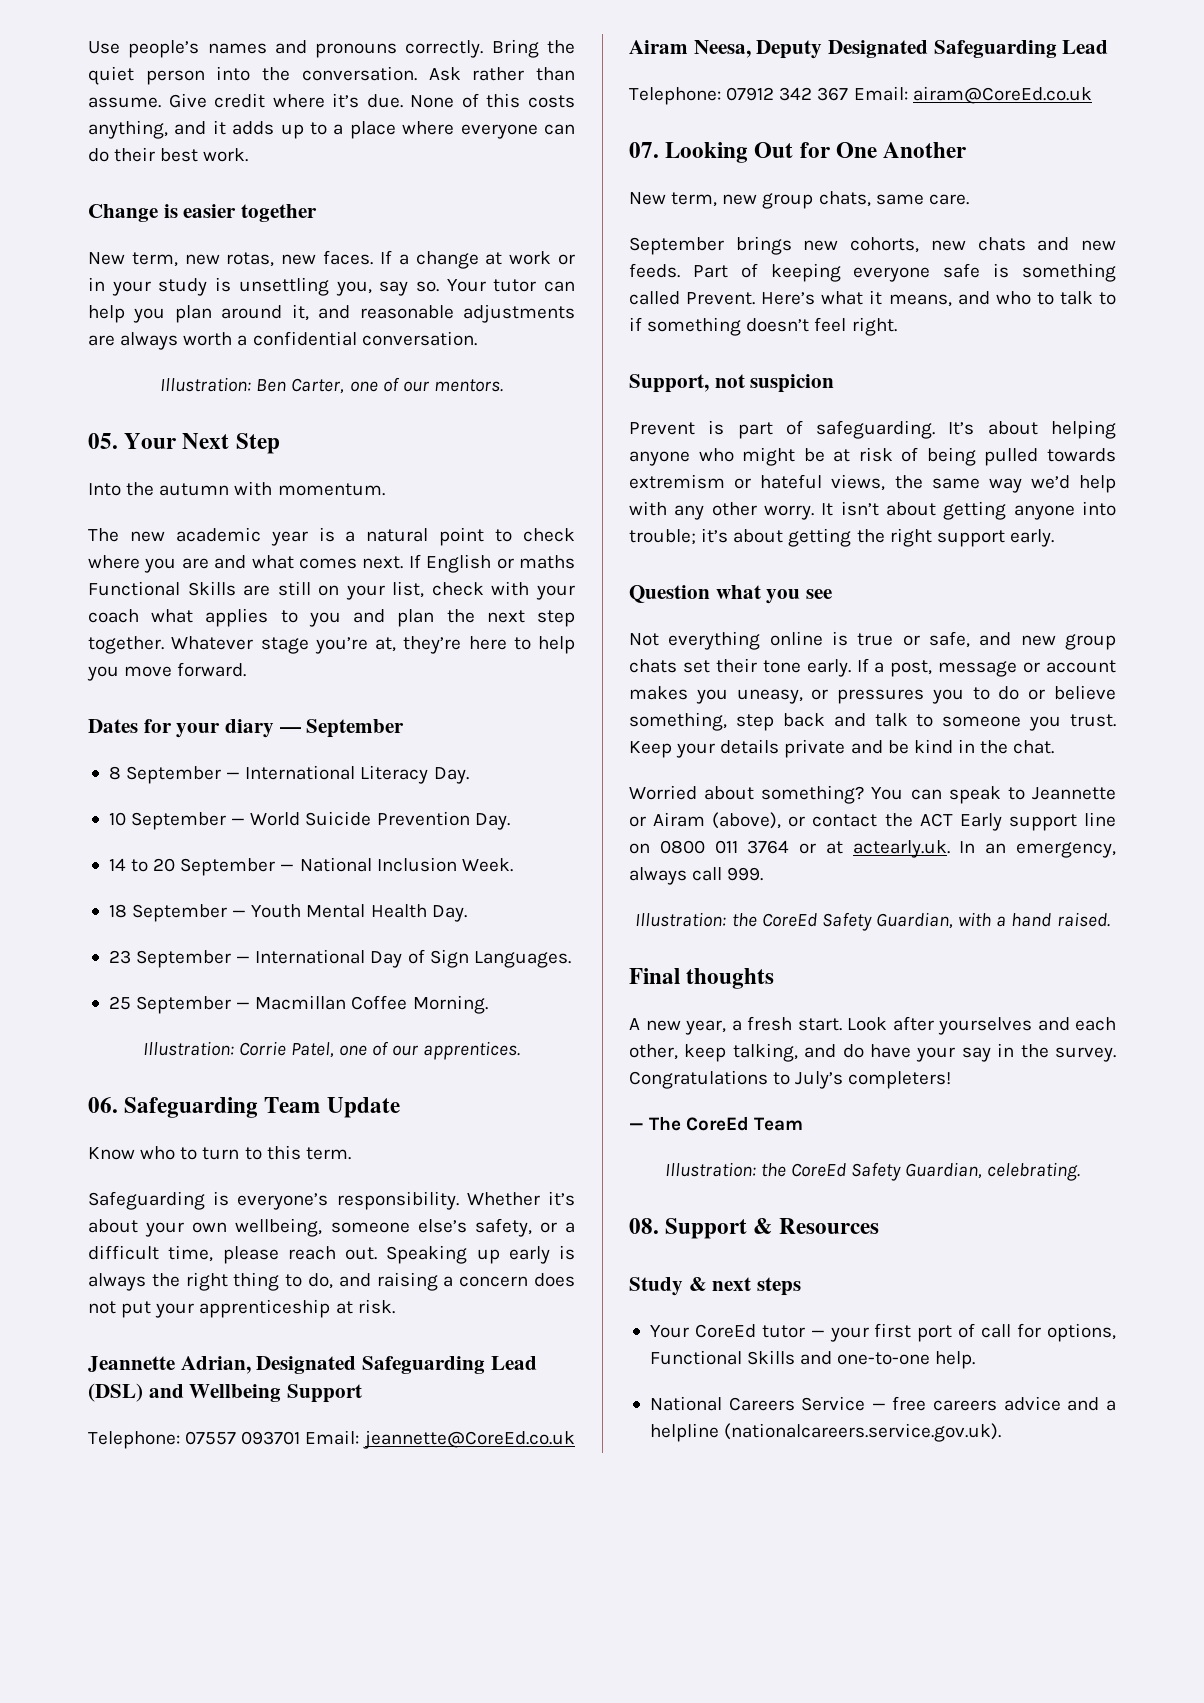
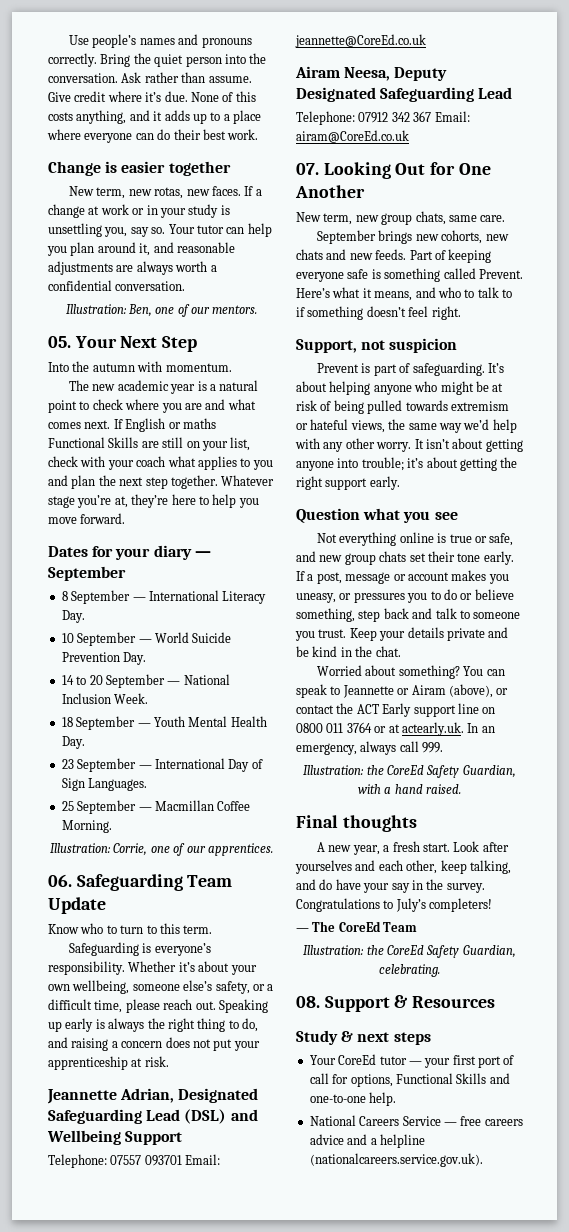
- Illustration: Ben Carter, one of our mentors.
+ Illustration: Ben, one of our mentors.
- Illustration: Corrie Patel, one of our apprentices.
+ Illustration: Corrie, one of our apprentices.

